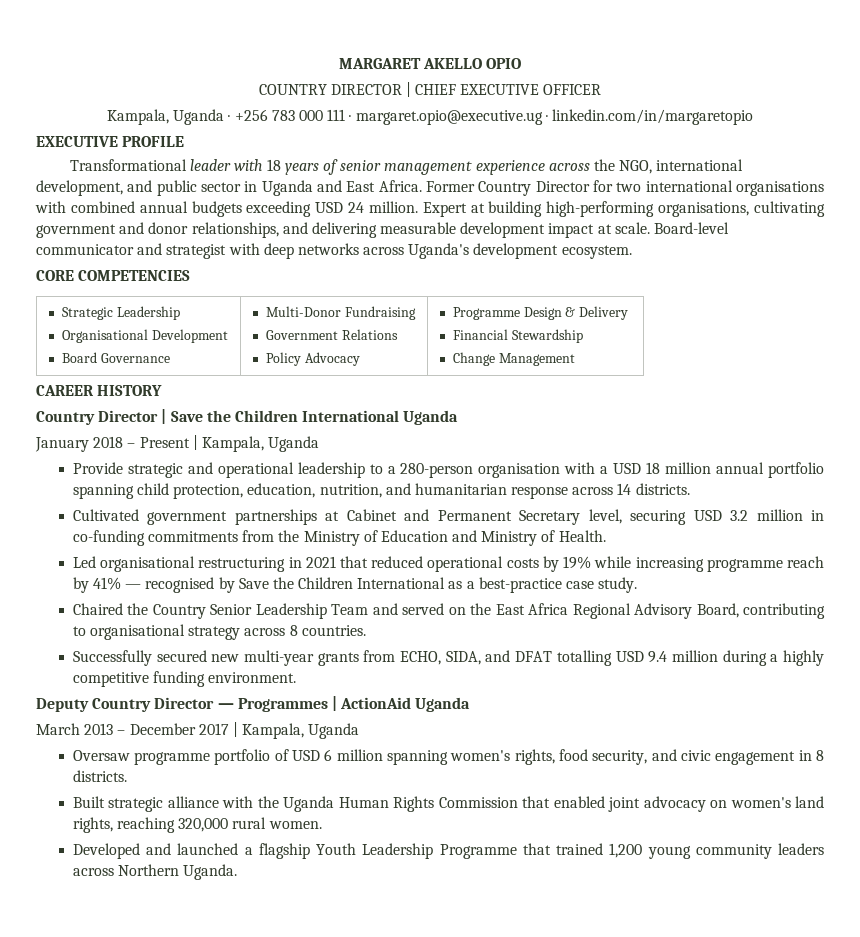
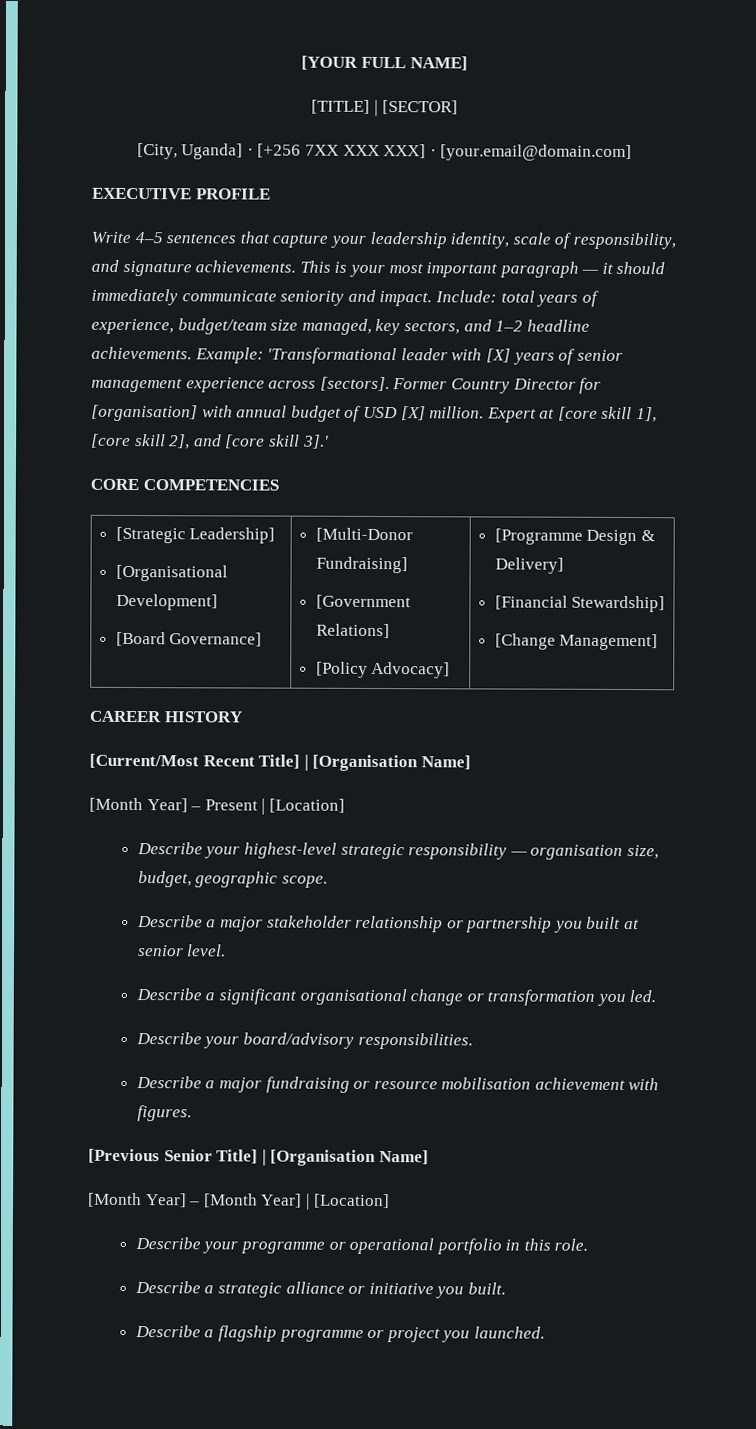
- MARGARET AKELLO OPIO
- COUNTRY DIRECTOR | CHIEF EXECUTIVE OFFICER
- Kampala, Uganda · +256 783 000 111 · margaret.opio@executive.ug · linkedin.com/in/margaretopio
+ [YOUR FULL NAME]
+ [TITLE] | [SECTOR]
+ [City, Uganda] · [+256 7XX XXX XXX] · [your.email@domain.com]
  EXECUTIVE PROFILE
- Transformational leader with 18 years of senior management experience across the NGO, international development, and public sector in Uganda and East Africa. Former Country Director for two international organisations with combined annual budgets exceeding USD 24 million. Expert at building high-performing organisations, cultivating government and donor relationships, and delivering measurable development impact at scale. Board-level communicator and strategist with deep networks across Uganda's development ecosystem.
+ Write 4–5 sentences that capture your leadership identity, scale of responsibility, and signature achievements. This is your most important paragraph — it should immediately communicate seniority and impact. Include: total years of experience, budget/team size managed, key sectors, and 1–2 headline achievements. Example: 'Transformational leader with [X] years of senior management experience across [sectors]. Former Country Director for [organisation] with annual budget of USD [X] million. Expert at [core skill 1], [core skill 2], and [core skill 3].'
  CORE COMPETENCIES
- Strategic Leadership
- Organisational Development
- Board Governance | Multi-Donor Fundraising
- Government Relations
- Policy Advocacy | Programme Design & Delivery
- Financial Stewardship
- Change Management
+ [Strategic Leadership]
+ [Organisational Development]
+ [Board Governance] | [Multi-Donor Fundraising]
+ [Government Relations]
+ [Policy Advocacy] | [Programme Design & Delivery]
+ [Financial Stewardship]
+ [Change Management]
  CAREER HISTORY
- Country Director | Save the Children International Uganda
- January 2018 – Present | Kampala, Uganda
- Provide strategic and operational leadership to a 280-person organisation with a USD 18 million annual portfolio spanning child protection, education, nutrition, and humanitarian response across 14 districts.
- Cultivated government partnerships at Cabinet and Permanent Secretary level, securing USD 3.2 million in co-funding commitments from the Ministry of Education and Ministry of Health.
- Led organisational restructuring in 2021 that reduced operational costs by 19% while increasing programme reach by 41% — recognised by Save the Children International as a best-practice case study.
- Chaired the Country Senior Leadership Team and served on the East Africa Regional Advisory Board, contributing to organisational strategy across 8 countries.
- Successfully secured new multi-year grants from ECHO, SIDA, and DFAT totalling USD 9.4 million during a highly competitive funding environment.
- Deputy Country Director — Programmes | ActionAid Uganda
- March 2013 – December 2017 | Kampala, Uganda
- Oversaw programme portfolio of USD 6 million spanning women's rights, food security, and civic engagement in 8 districts.
- Built strategic alliance with the Uganda Human Rights Commission that enabled joint advocacy on women's land rights, reaching 320,000 rural women.
- Developed and launched a flagship Youth Leadership Programme that trained 1,200 young community leaders across Northern Uganda.
+ [Current/Most Recent Title] | [Organisation Name]
+ [Month Year] – Present | [Location]
+ Describe your highest-level strategic responsibility — organisation size, budget, geographic scope.
+ Describe a major stakeholder relationship or partnership you built at senior level.
+ Describe a significant organisational change or transformation you led.
+ Describe your board/advisory responsibilities.
+ Describe a major fundraising or resource mobilisation achievement with figures.
+ [Previous Senior Title] | [Organisation Name]
+ [Month Year] – [Month Year] | [Location]
+ Describe your programme or operational portfolio in this role.
+ Describe a strategic alliance or initiative you built.
+ Describe a flagship programme or project you launched.

